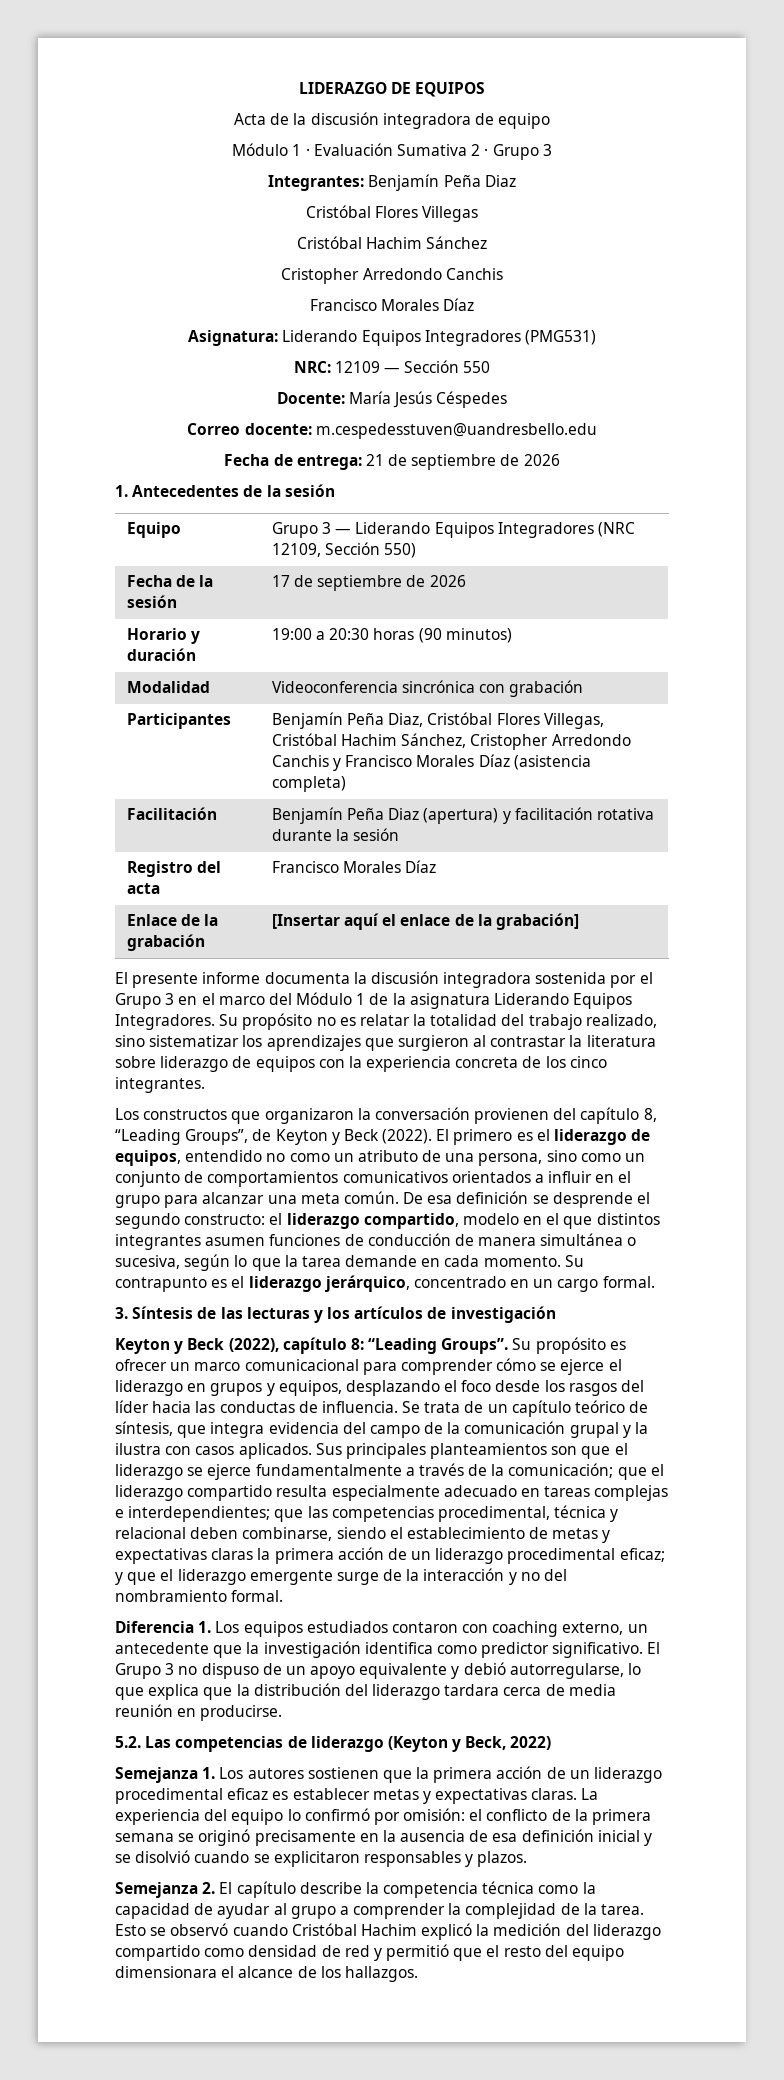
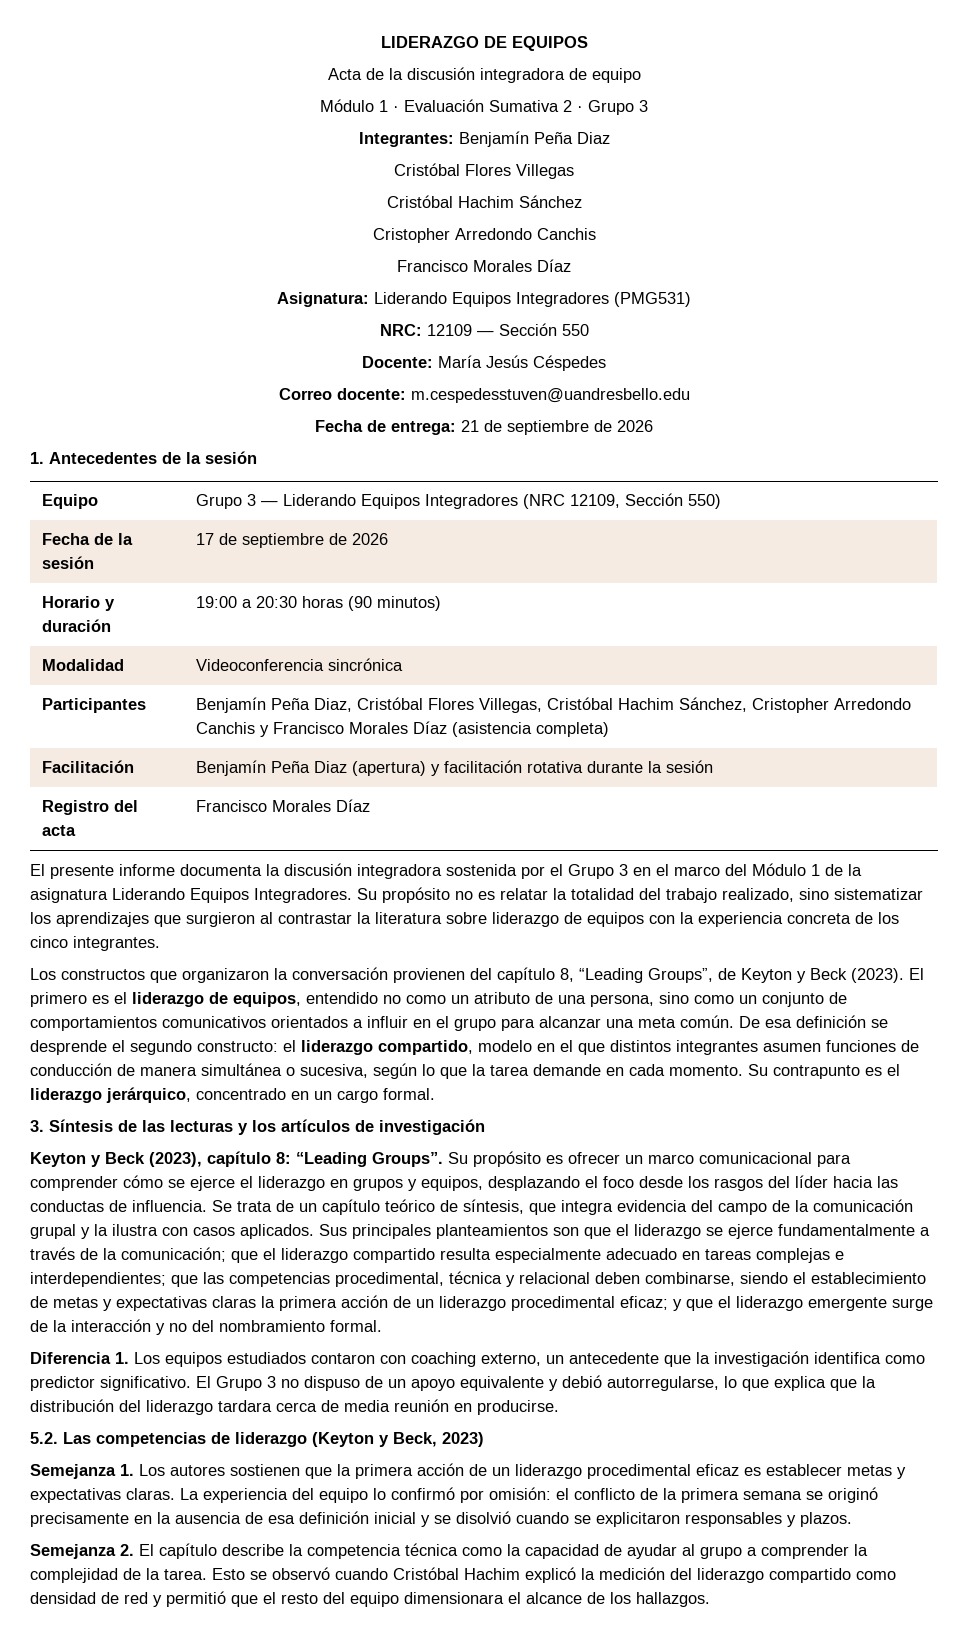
- Modalidad | Videoconferencia sincrónica con grabación
+ Modalidad | Videoconferencia sincrónica
- Enlace de la grabación | [Insertar aquí el enlace de la grabación]
- Los constructos que organizaron la conversación provienen del capítulo 8, “Leading Groups”, de Keyton y Beck (2022).
+ Los constructos que organizaron la conversación provienen del capítulo 8, “Leading Groups”, de Keyton y Beck (2023).
- Keyton y Beck (2022), capítulo 8: “Leading Groups”.
+ Keyton y Beck (2023), capítulo 8: “Leading Groups”.
- 5.2. Las competencias de liderazgo (Keyton y Beck, 2022)
+ 5.2. Las competencias de liderazgo (Keyton y Beck, 2023)

